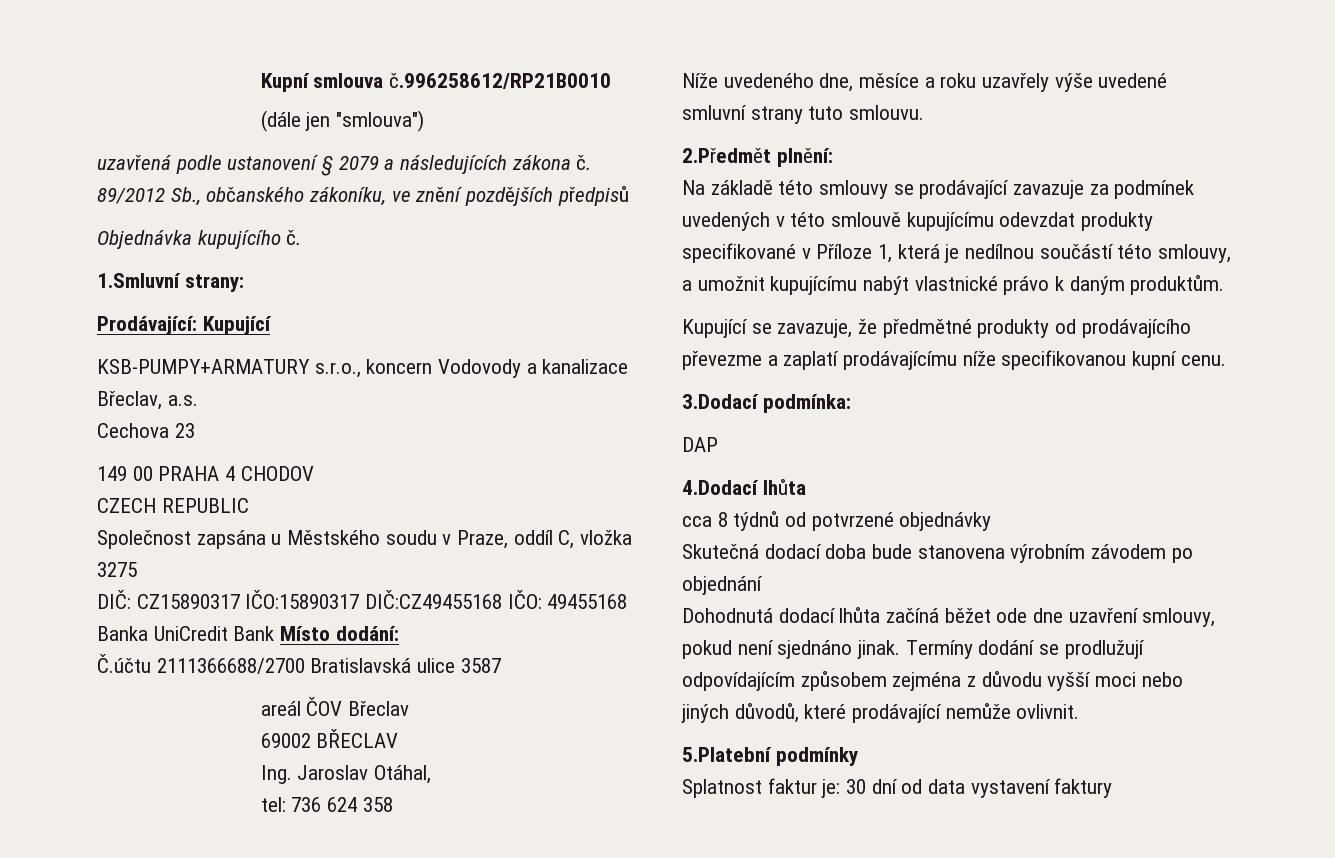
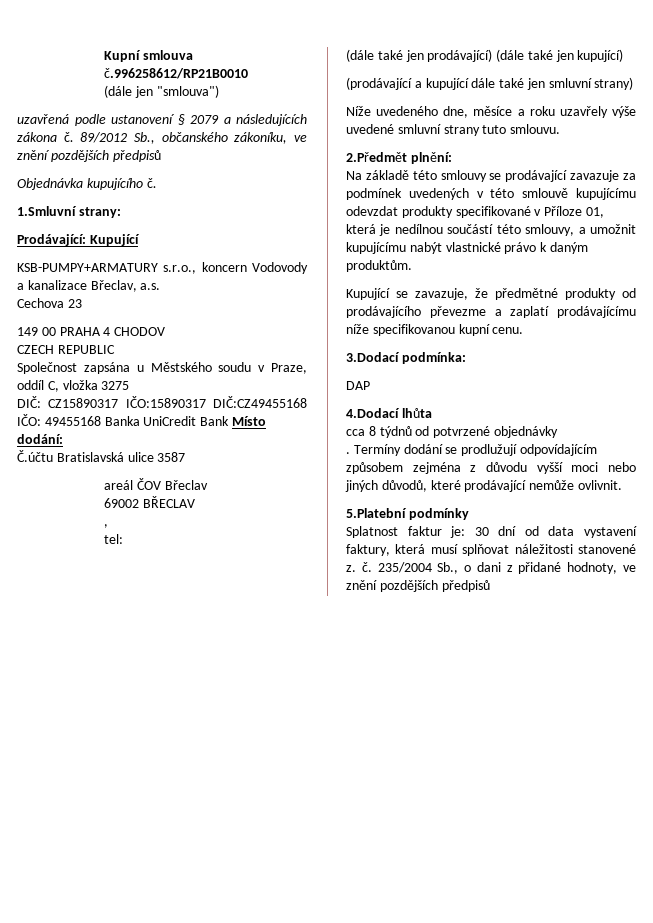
- Č.účtu 2111366688/2700 Bratislavská ulice 3587
+ Č.účtu Bratislavská ulice 3587
- Ing. Jaroslav Otáhal,
- tel: 736 624 358
+ ,
+ tel:
+ (dále také jen prodávající) (dále také jen kupující)
+ (prodávající a kupující dále také jen smluvní strany)
- Na základě této smlouvy se prodávající zavazuje za podmínek uvedených v této smlouvě kupujícímu odevzdat produkty specifikované v Příloze 1, která je nedílnou součástí této smlouvy, a umožnit kupujícímu nabýt vlastnické právo k daným produktům.
+ Na základě této smlouvy se prodávající zavazuje za podmínek uvedených v této smlouvě kupujícímu odevzdat produkty specifikované v Příloze 01, která je nedílnou součástí této smlouvy, a umožnit kupujícímu nabýt vlastnické právo k daným produktům.
- Skutečná dodací doba bude stanovena výrobním závodem po objednání
- Dohodnutá dodací lhůta začíná běžet ode dne uzavření smlouvy, pokud není sjednáno jinak.
+ .
- Splatnost faktur je: 30 dní od data vystavení faktury
+ Splatnost faktur je: 30 dní od data vystavení faktury, která musí splňovat náležitosti stanovené z. č. 235/2004 Sb., o dani z přidané hodnoty, ve znění pozdějších předpisů

